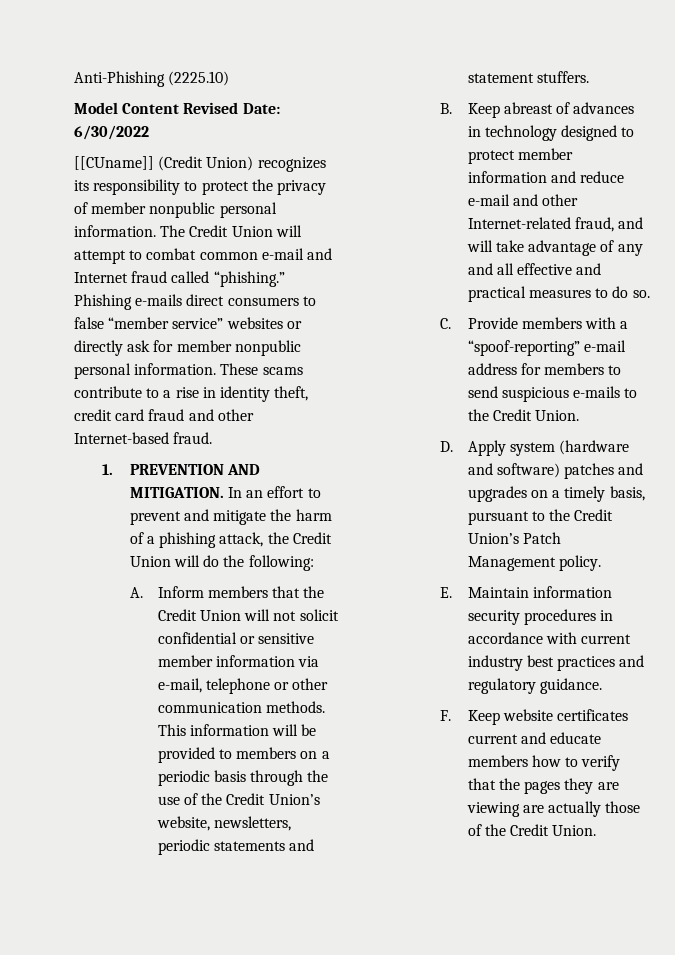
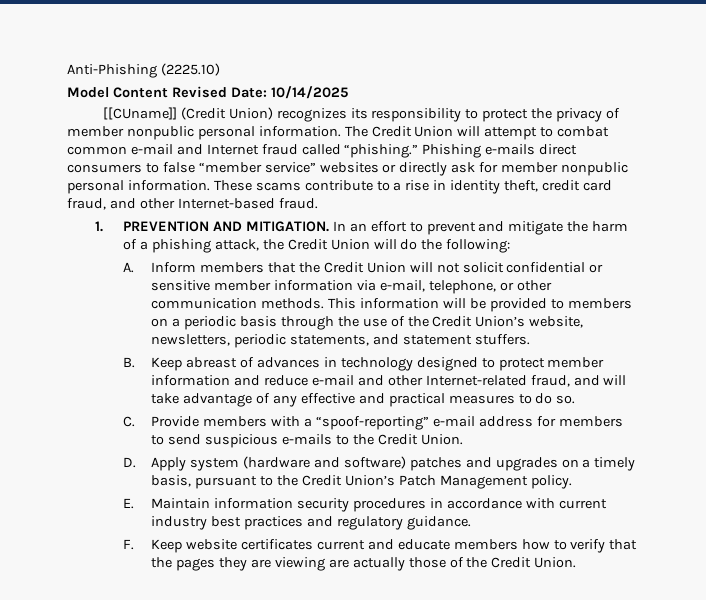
- Model Content Revised Date: 6/30/2022
+ Model Content Revised Date: 10/14/2025
- These scams contribute to a rise in identity theft, credit card fraud and other Internet-based fraud.
+ These scams contribute to a rise in identity theft, credit card fraud, and other Internet-based fraud.
- A. Inform members that the Credit Union will not solicit confidential or sensitive member information via e-mail, telephone or other communication methods.
+ A. Inform members that the Credit Union will not solicit confidential or sensitive member information via e-mail, telephone, or other communication methods.
- This information will be provided to members on a periodic basis through the use of the Credit Union’s website, newsletters, periodic statements and statement stuffers.
+ This information will be provided to members on a periodic basis through the use of the Credit Union’s website, newsletters, periodic statements, and statement stuffers.
- B. Keep abreast of advances in technology designed to protect member information and reduce e-mail and other Internet-related fraud, and will take advantage of any and all effective and practical measures to do so.
+ B. Keep abreast of advances in technology designed to protect member information and reduce e-mail and other Internet-related fraud, and will take advantage of any effective and practical measures to do so.

